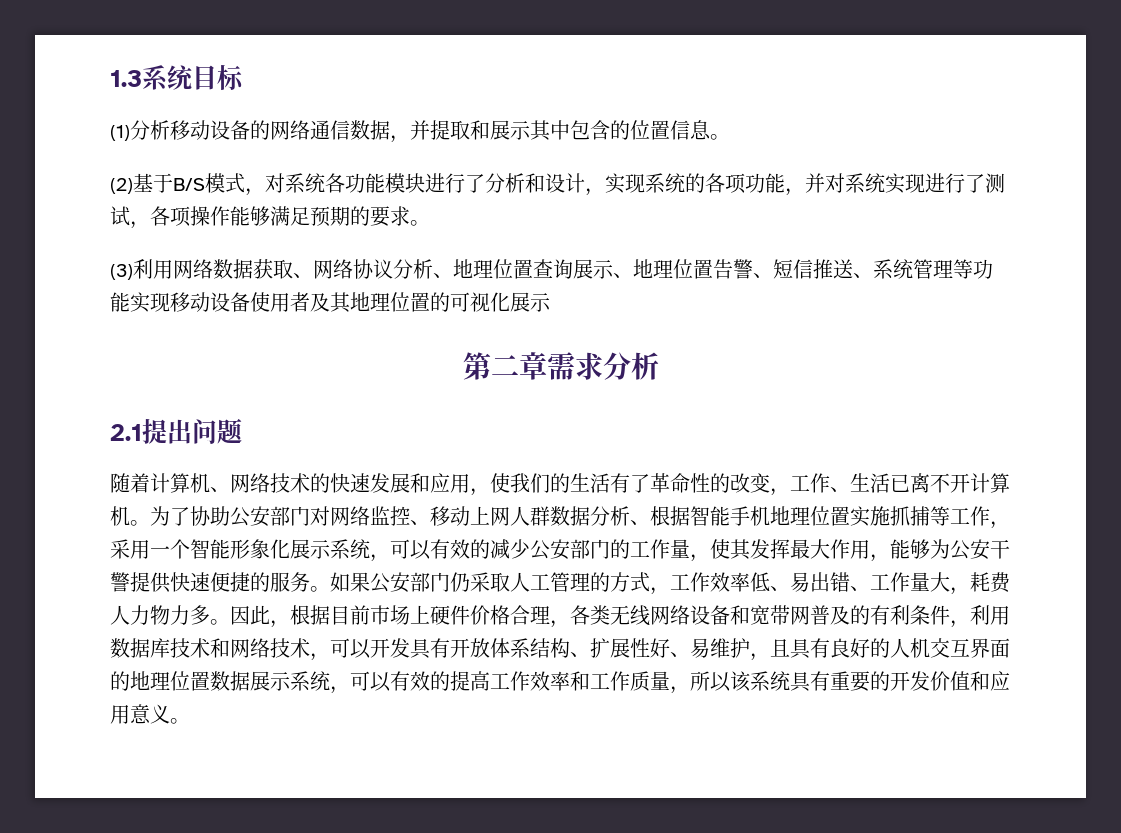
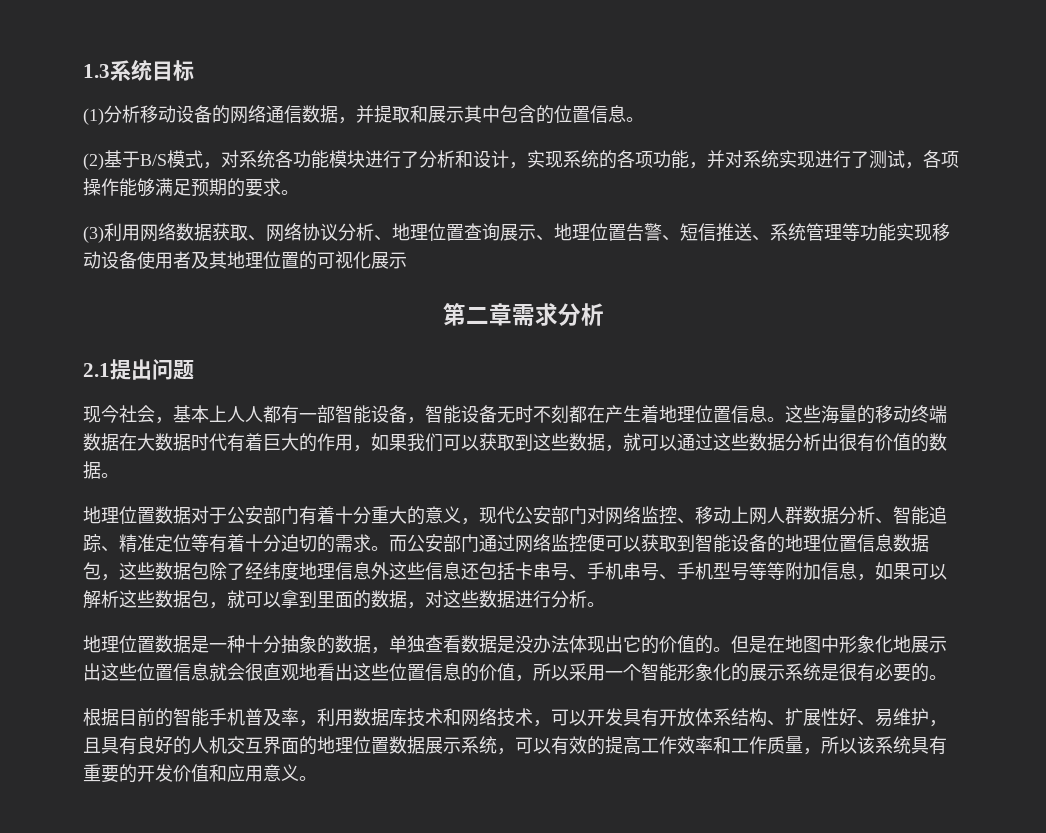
- 随着计算机、网络技术的快速发展和应用，使我们的生活有了革命性的改变，工作、生活已离不开计算机。为了协助公安部门对网络监控、移动上网人群数据分析、根据智能手机地理位置实施抓捕等工作，采用一个智能形象化展示系统，可以有效的减少公安部门的工作量，使其发挥最大作用，能够为公安干警提供快速便捷的服务。如果公安部门仍采取人工管理的方式，工作效率低、易出错、工作量大，耗费人力物力多。因此，根据目前市场上硬件价格合理，各类无线网络设备和宽带网普及的有利条件，利用数据库技术和网络技术，可以开发具有开放体系结构、扩展性好、易维护，且具有良好的人机交互界面的地理位置数据展示系统，可以有效的提高工作效率和工作质量，所以该系统具有重要的开发价值和应用意义。
+ 现今社会，基本上人人都有一部智能设备，智能设备无时不刻都在产生着地理位置信息。这些海量的移动终端数据在大数据时代有着巨大的作用，如果我们可以获取到这些数据，就可以通过这些数据分析出很有价值的数据。
+ 地理位置数据对于公安部门有着十分重大的意义，现代公安部门对网络监控、移动上网人群数据分析、智能追踪、精准定位等有着十分迫切的需求。而公安部门通过网络监控便可以获取到智能设备的地理位置信息数据包，这些数据包除了经纬度地理信息外这些信息还包括卡串号、手机串号、手机型号等等附加信息，如果可以解析这些数据包，就可以拿到里面的数据，对这些数据进行分析。
+ 地理位置数据是一种十分抽象的数据，单独查看数据是没办法体现出它的价值的。但是在地图中形象化地展示出这些位置信息就会很直观地看出这些位置信息的价值，所以采用一个智能形象化的展示系统是很有必要的。
+ 根据目前的智能手机普及率，利用数据库技术和网络技术，可以开发具有开放体系结构、扩展性好、易维护，且具有良好的人机交互界面的地理位置数据展示系统，可以有效的提高工作效率和工作质量，所以该系统具有重要的开发价值和应用意义。

